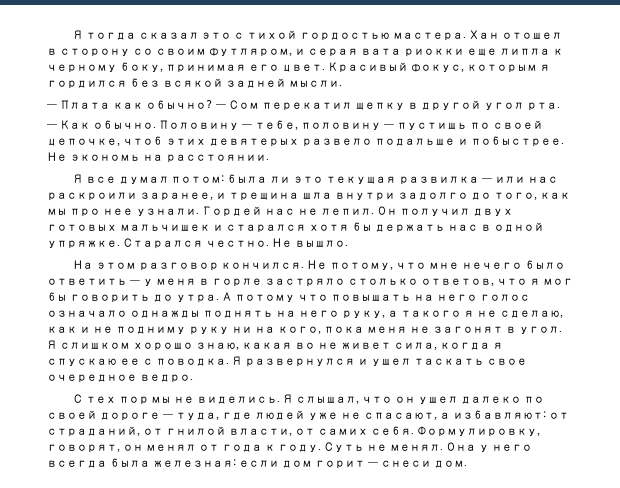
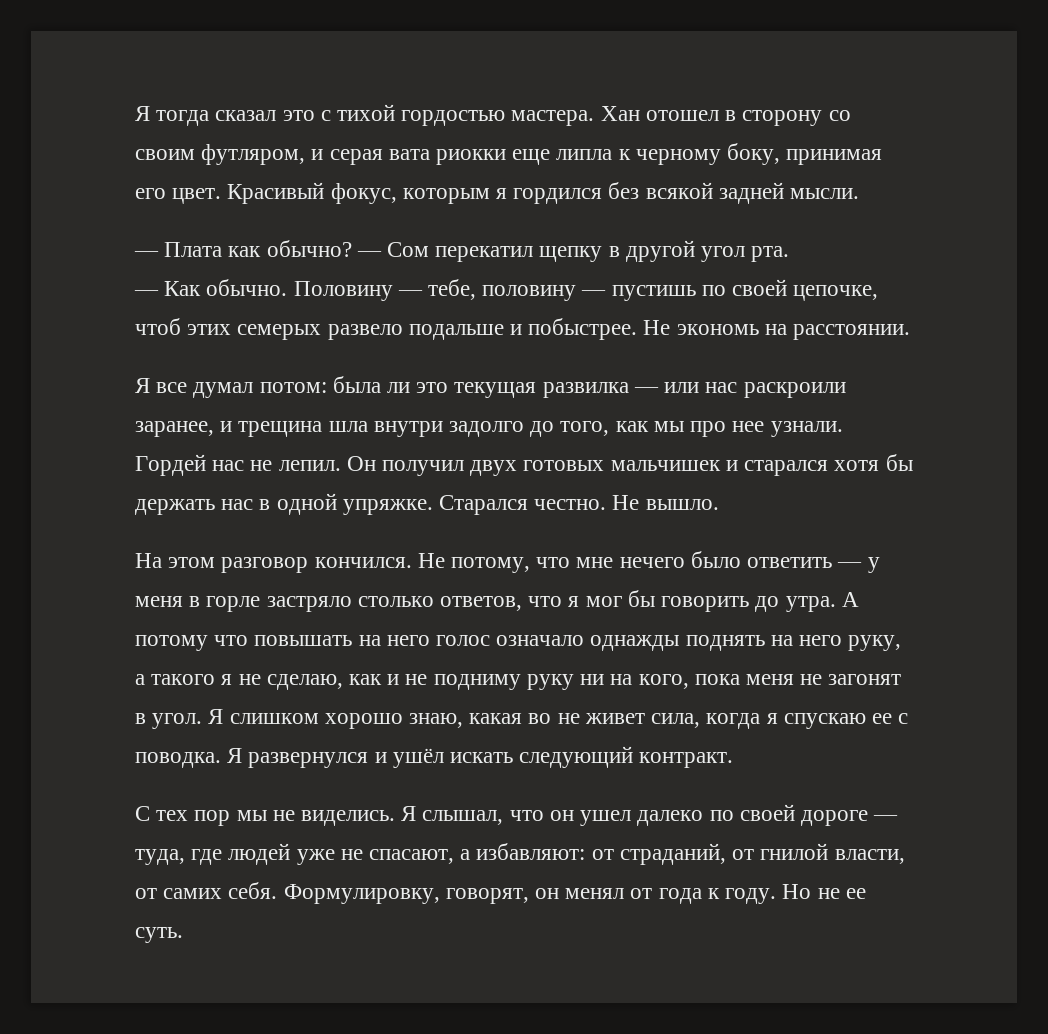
- Половину — тебе, половину — пустишь по своей цепочке, чтоб этих девятерых развело подальше и побыстрее.
+ Половину — тебе, половину — пустишь по своей цепочке, чтоб этих семерых развело подальше и побыстрее.
- Я развернулся и ушел таскать свое очередное ведро.
+ Я развернулся и ушёл искать следующий контракт.
- Суть не менял. Она у него всегда была железная: если дом горит — снеси дом.
+ Но не ее суть.

